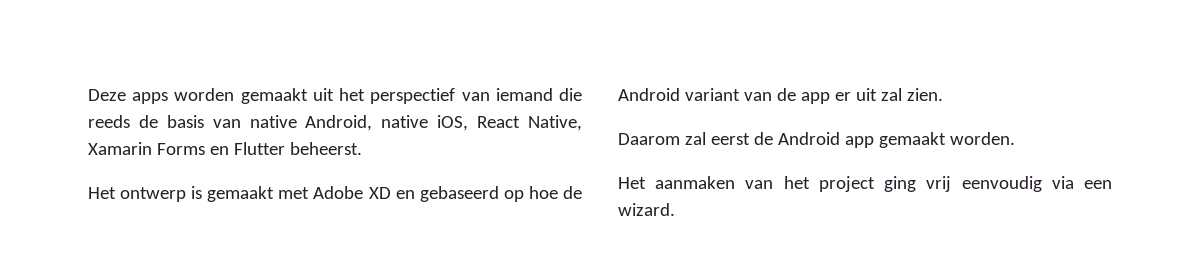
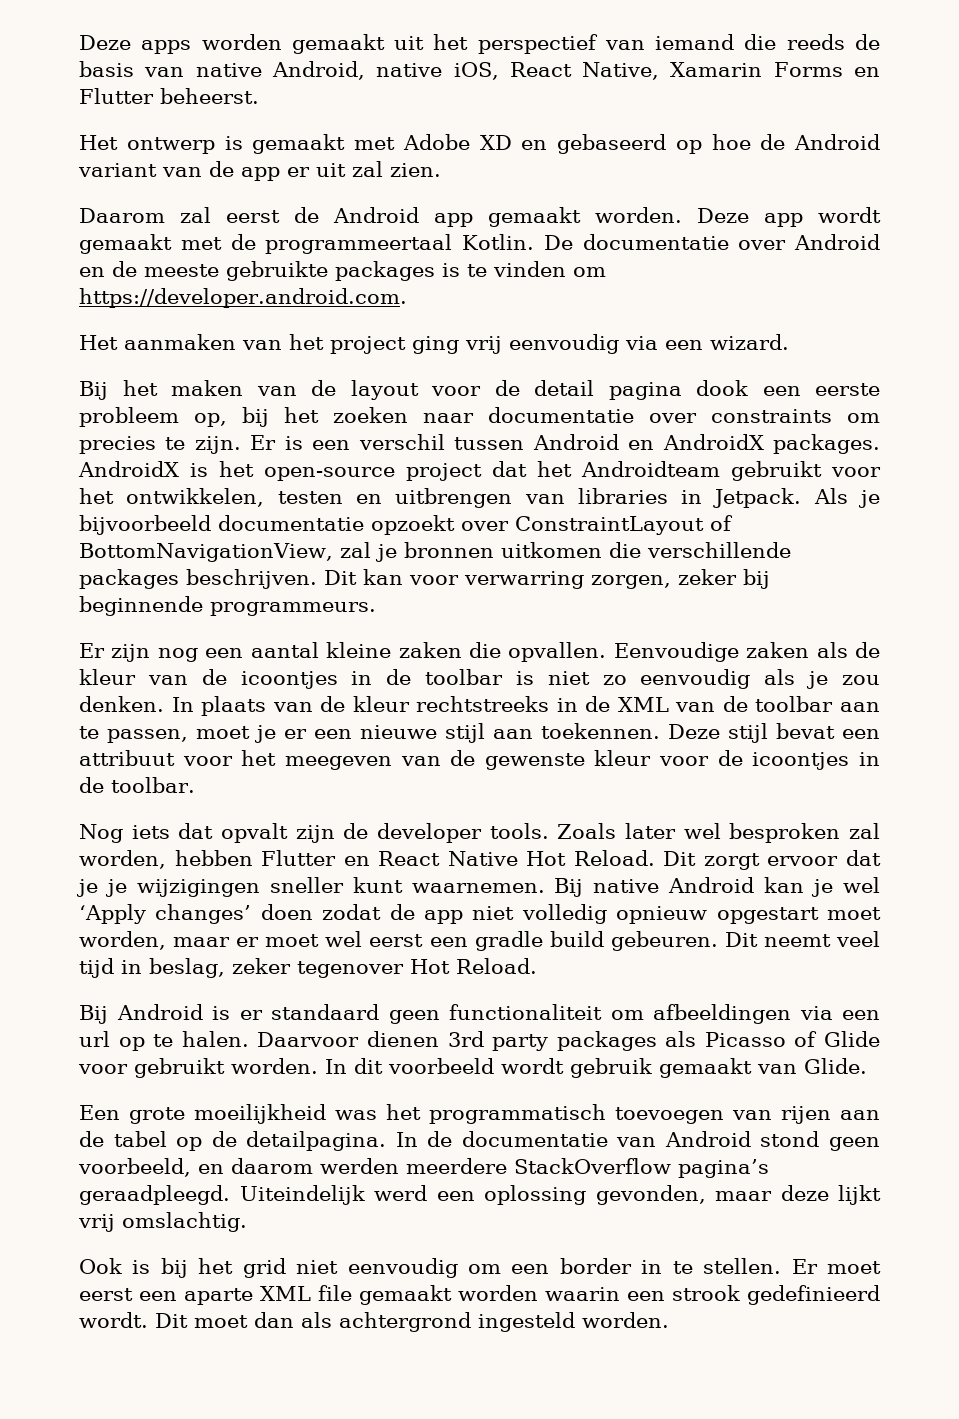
+ Deze app wordt gemaakt met de programmeertaal Kotlin. De documentatie over Android en de meeste gebruikte packages is te vinden om https://developer.android.com.
+ Bij het maken van de layout voor de detail pagina dook een eerste probleem op, bij het zoeken naar documentatie over constraints om precies te zijn. Er is een verschil tussen Android en AndroidX packages. AndroidX is het open-source project dat het Androidteam gebruikt voor het ontwikkelen, testen en uitbrengen van libraries in Jetpack. Als je bijvoorbeeld documentatie opzoekt over ConstraintLayout of BottomNavigationView, zal je bronnen uitkomen die verschillende packages beschrijven. Dit kan voor verwarring zorgen, zeker bij beginnende programmeurs.
+ Er zijn nog een aantal kleine zaken die opvallen. Eenvoudige zaken als de kleur van de icoontjes in de toolbar is niet zo eenvoudig als je zou denken. In plaats van de kleur rechtstreeks in de XML van de toolbar aan te passen, moet je er een nieuwe stijl aan toekennen. Deze stijl bevat een attribuut voor het meegeven van de gewenste kleur voor de icoontjes in de toolbar.
+ Nog iets dat opvalt zijn de developer tools. Zoals later wel besproken zal worden, hebben Flutter en React Native Hot Reload. Dit zorgt ervoor dat je je wijzigingen sneller kunt waarnemen. Bij native Android kan je wel ‘Apply changes’ doen zodat de app niet volledig opnieuw opgestart moet worden, maar er moet wel eerst een gradle build gebeuren. Dit neemt veel tijd in beslag, zeker tegenover Hot Reload.
+ Bij Android is er standaard geen functionaliteit om afbeeldingen via een url op te halen. Daarvoor dienen 3rd party packages als Picasso of Glide voor gebruikt worden. In dit voorbeeld wordt gebruik gemaakt van Glide.
+ Een grote moeilijkheid was het programmatisch toevoegen van rijen aan de tabel op de detailpagina. In de documentatie van Android stond geen voorbeeld, en daarom werden meerdere StackOverflow pagina’s geraadpleegd. Uiteindelijk werd een oplossing gevonden, maar deze lijkt vrij omslachtig.
+ Ook is bij het grid niet eenvoudig om een border in te stellen. Er moet eerst een aparte XML file gemaakt worden waarin een strook gedefinieerd wordt. Dit moet dan als achtergrond ingesteld worden.

